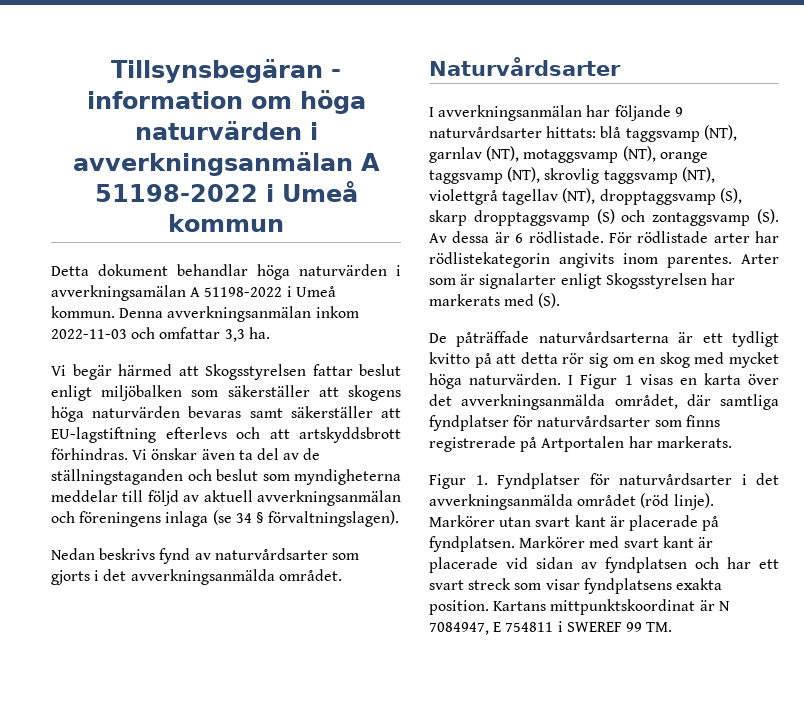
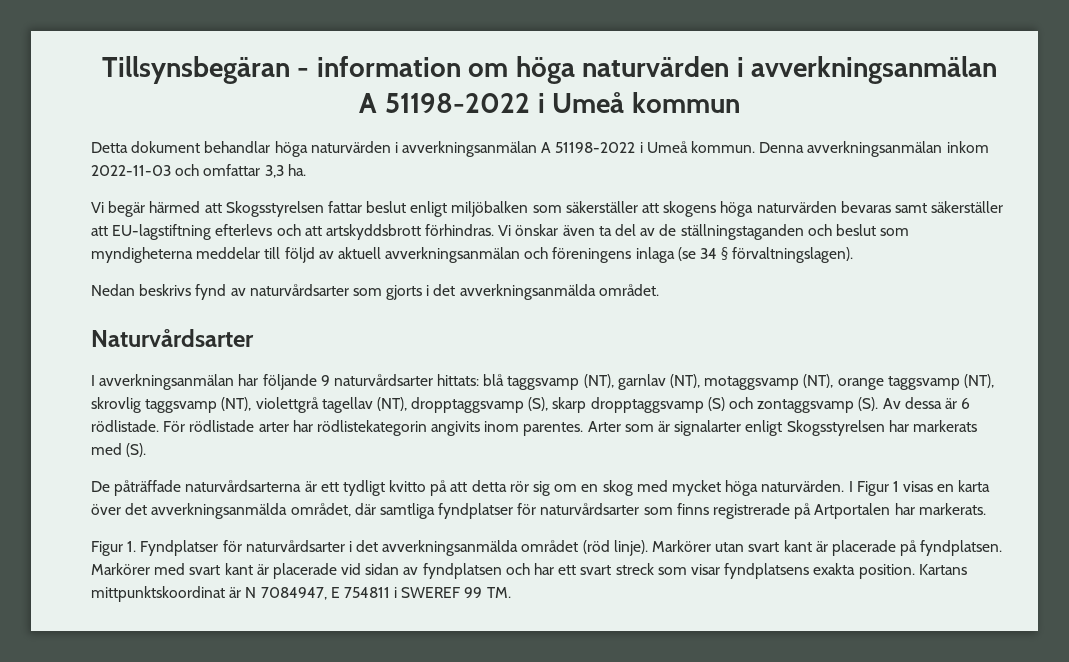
- Detta dokument behandlar höga naturvärden i avverkningsamälan A 51198-2022 i Umeå kommun.
+ Detta dokument behandlar höga naturvärden i avverkningsanmälan A 51198-2022 i Umeå kommun.

